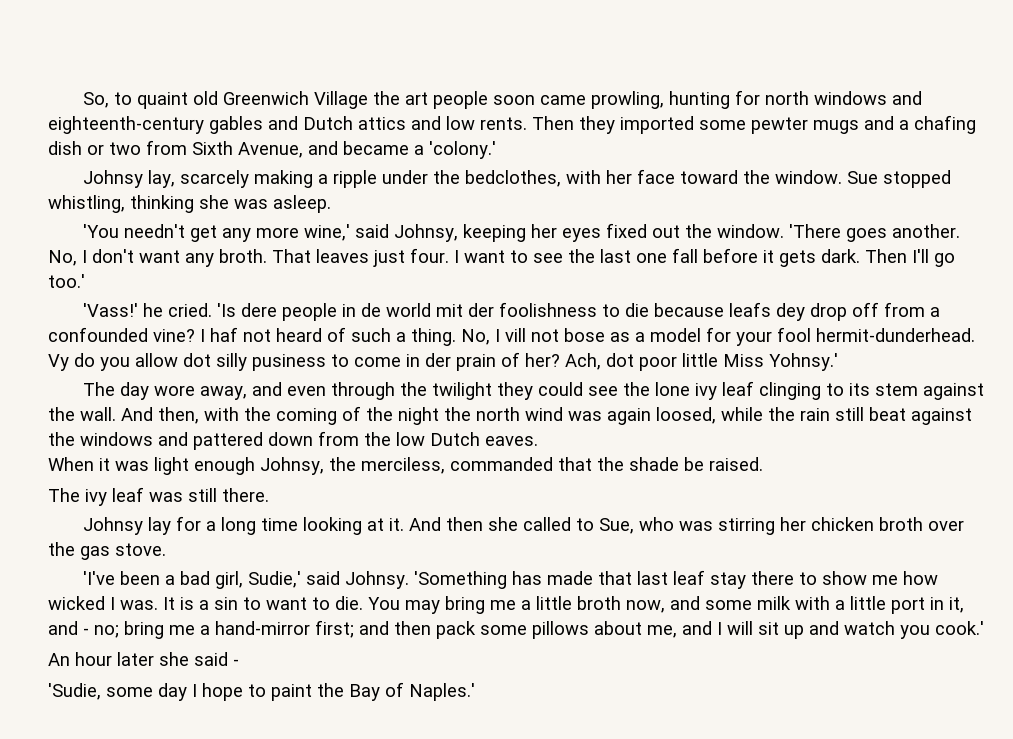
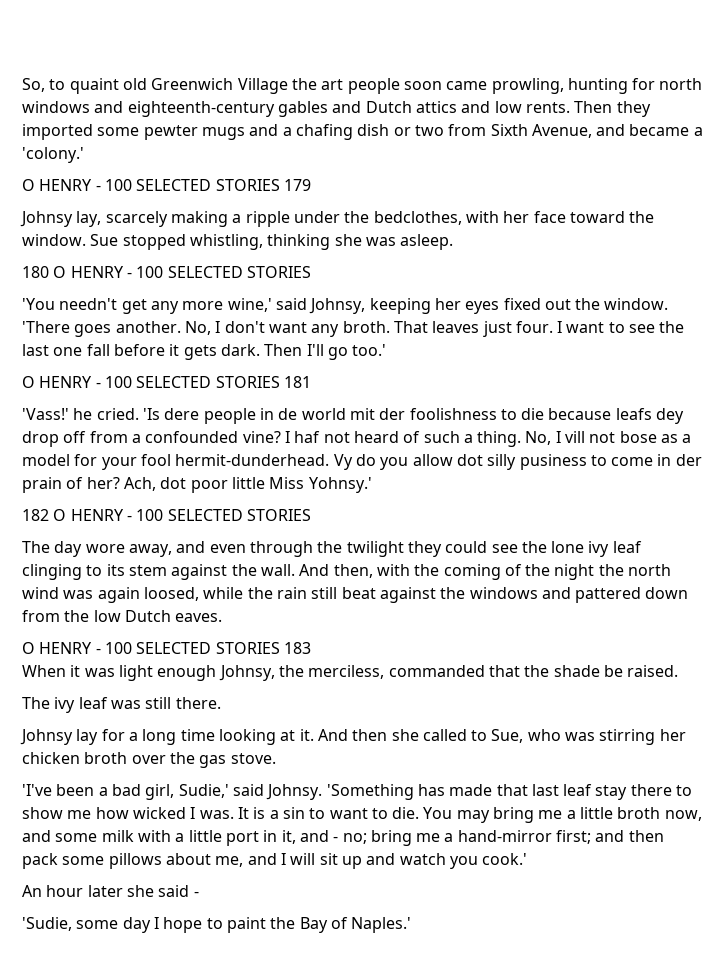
+ O HENRY - 100 SELECTED STORIES 179
+ 180 O HENRY - 100 SELECTED STORIES
+ O HENRY - 100 SELECTED STORIES 181
+ 182 O HENRY - 100 SELECTED STORIES
+ O HENRY - 100 SELECTED STORIES 183

